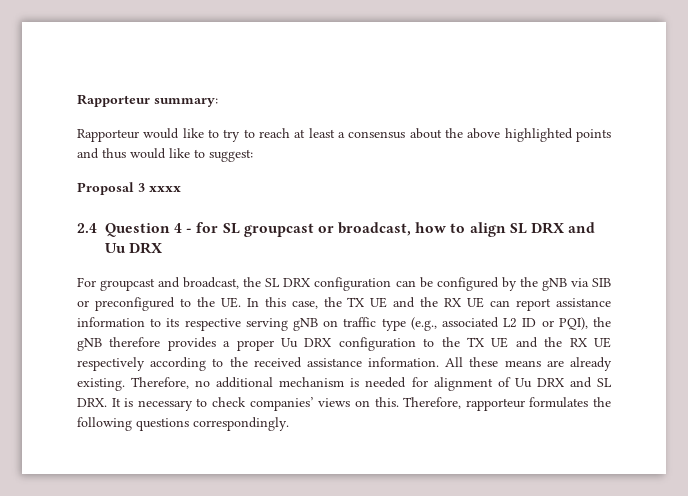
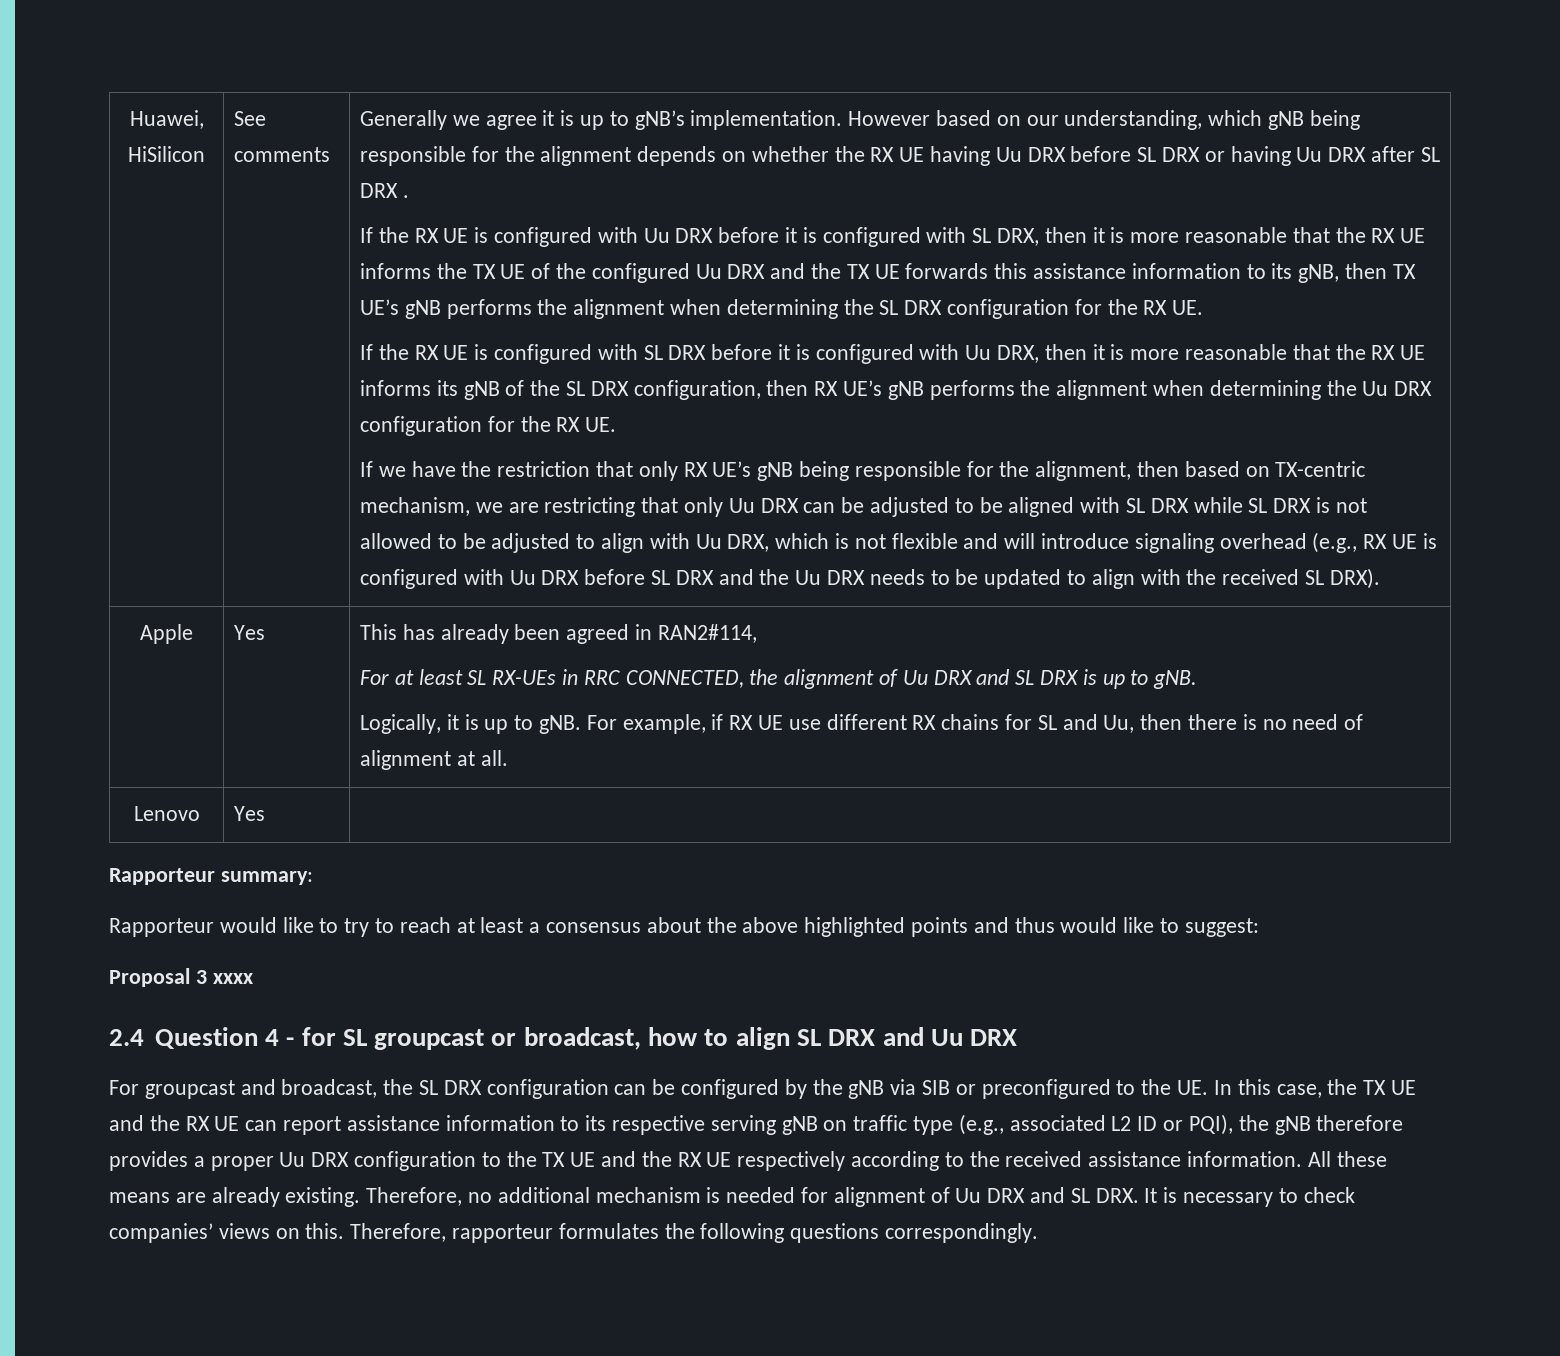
+ Huawei, HiSilicon | See comments | Generally we agree it is up to gNB’s implementation. However based on our understanding, which gNB being responsible for the alignment depends on whether the RX UE having Uu DRX before SL DRX or having Uu DRX after SL DRX .
+ If the RX UE is configured with Uu DRX before it is configured with SL DRX, then it is more reasonable that the RX UE informs the TX UE of the configured Uu DRX and the TX UE forwards this assistance information to its gNB, then TX UE’s gNB performs the alignment when determining the SL DRX configuration for the RX UE.
+ If the RX UE is configured with SL DRX before it is configured with Uu DRX, then it is more reasonable that the RX UE informs its gNB of the SL DRX configuration, then RX UE’s gNB performs the alignment when determining the Uu DRX configuration for the RX UE.
+ If we have the restriction that only RX UE’s gNB being responsible for the alignment, then based on TX-centric mechanism, we are restricting that only Uu DRX can be adjusted to be aligned with SL DRX while SL DRX is not allowed to be adjusted to align with Uu DRX, which is not flexible and will introduce signaling overhead (e.g., RX UE is configured with Uu DRX before SL DRX and the Uu DRX needs to be updated to align with the received SL DRX).
+ Apple | Yes | This has already been agreed in RAN2#114,
+ For at least SL RX-UEs in RRC CONNECTED, the alignment of Uu DRX and SL DRX is up to gNB.
+ Logically, it is up to gNB. For example, if RX UE use different RX chains for SL and Uu, then there is no need of alignment at all.
+ Lenovo | Yes |

